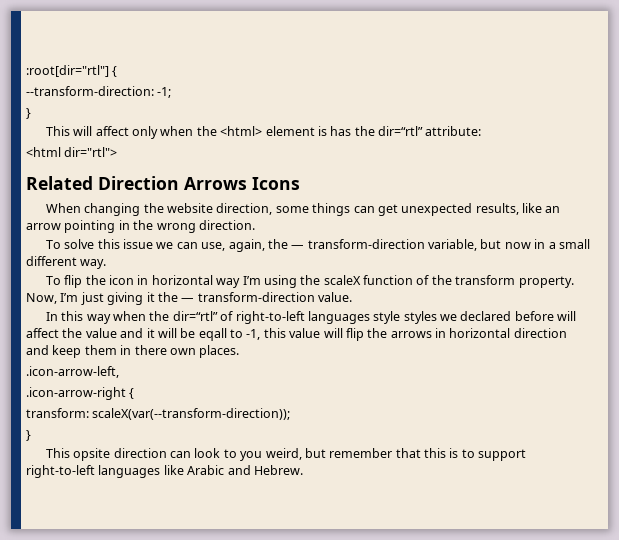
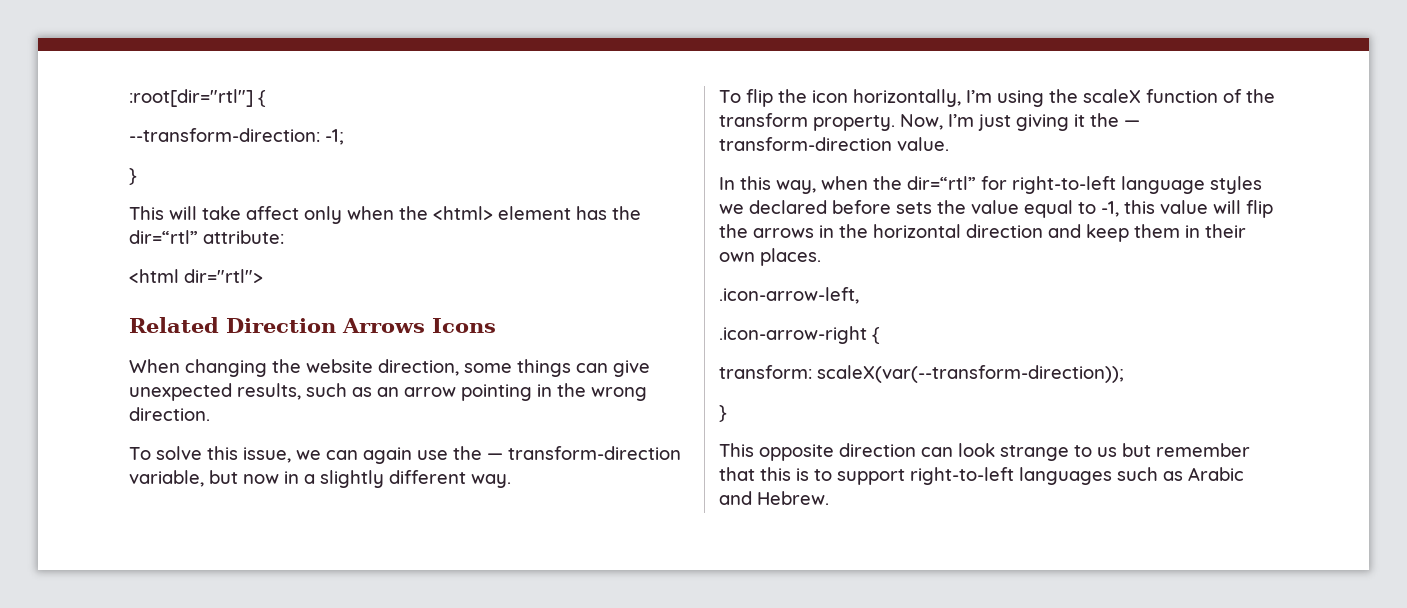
- This will affect only when the <html> element is has the dir=“rtl” attribute:
+ This will take affect only when the <html> element has the dir=“rtl” attribute:
- When changing the website direction, some things can get unexpected results, like an arrow pointing in the wrong direction.
+ When changing the website direction, some things can give unexpected results, such as an arrow pointing in the wrong direction.
- To solve this issue we can use, again, the — transform-direction variable, but now in a small different way.
+ To solve this issue, we can again use the — transform-direction variable, but now in a slightly different way.
- To flip the icon in horizontal way I’m using the scaleX function of the transform property.
+ To flip the icon horizontally, I’m using the scaleX function of the transform property.
- In this way when the dir=“rtl” of right-to-left languages style styles we declared before will affect the value and it will be eqall to -1, this value will flip the arrows in horizontal direction and keep them in there own places.
+ In this way, when the dir=“rtl” for right-to-left language styles we declared before sets the value equal to -1, this value will flip the arrows in the horizontal direction and keep them in their own places.
- This opsite direction can look to you weird, but remember that this is to support right-to-left languages like Arabic and Hebrew.
+ This opposite direction can look strange to us but remember that this is to support right-to-left languages such as Arabic and Hebrew.

